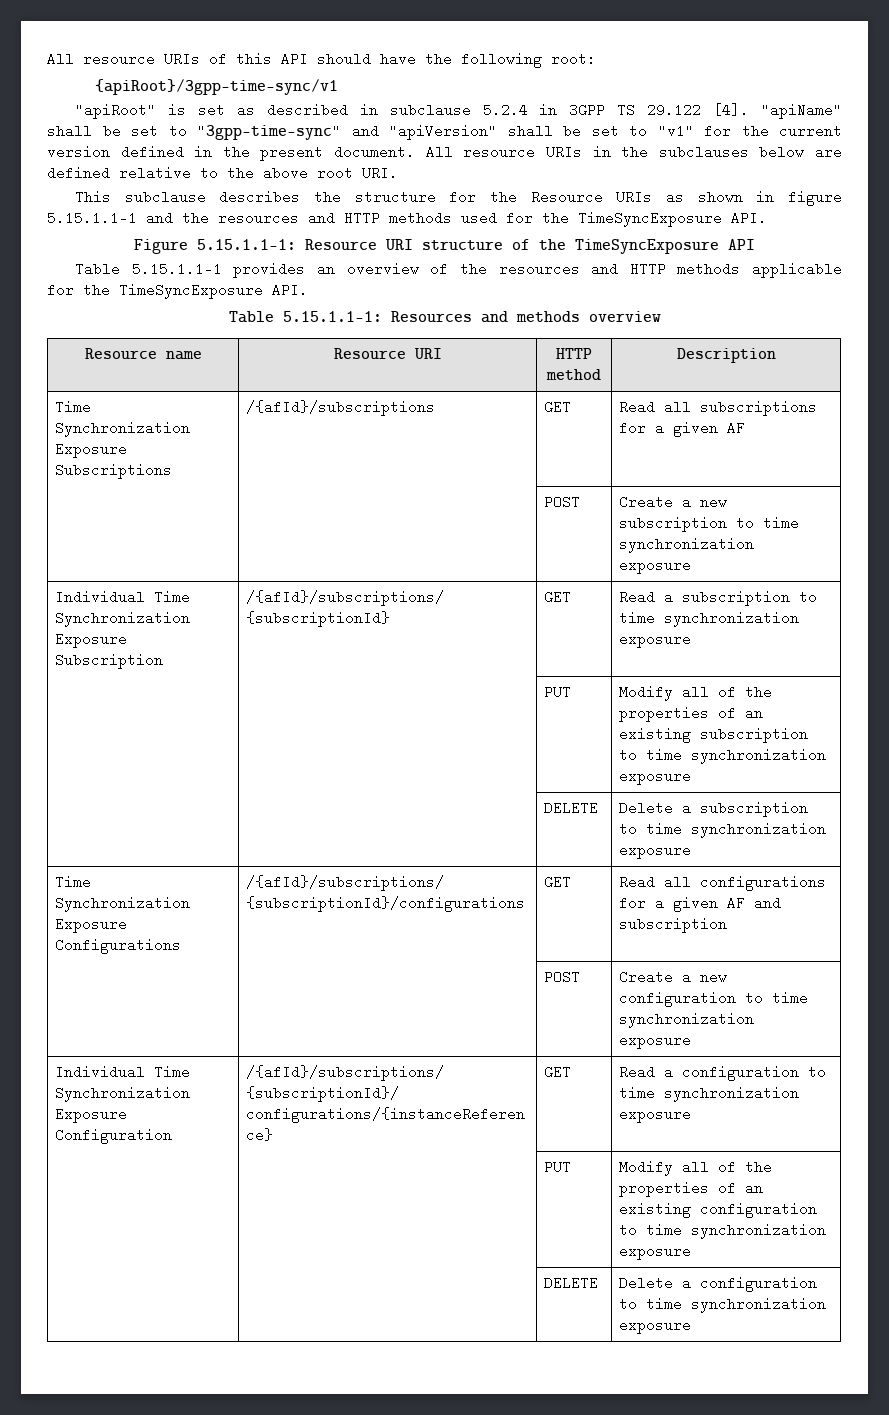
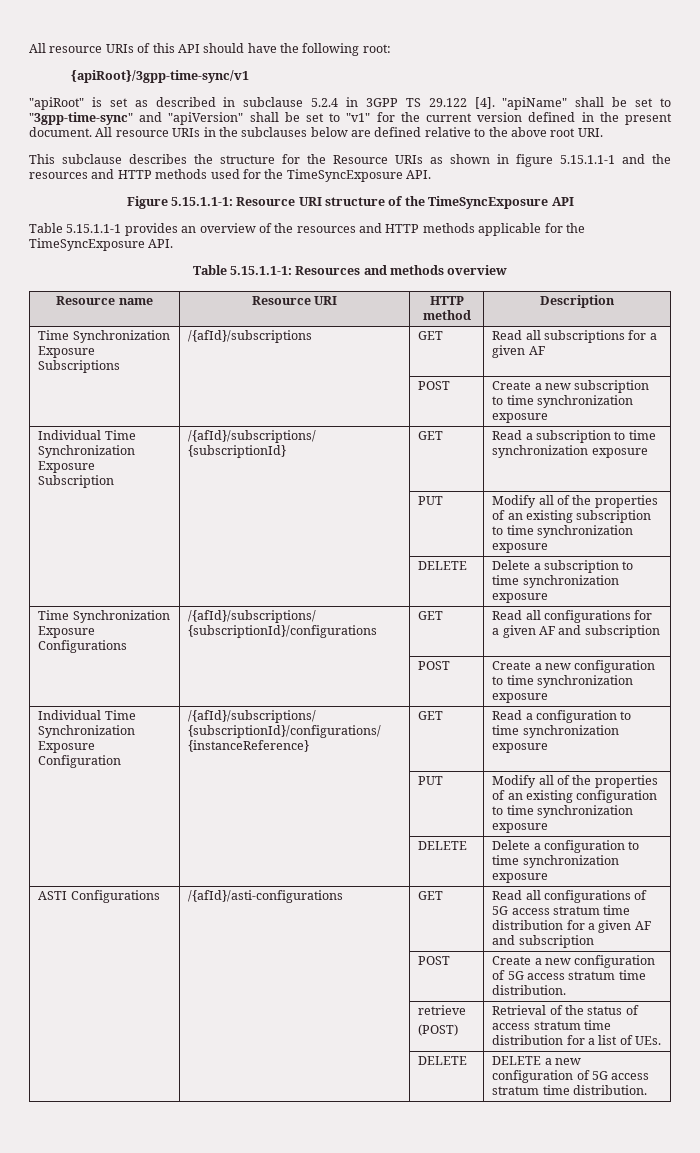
+ ASTI Configurations | /{afId}/asti-configurations | GET | Read all configurations of 5G access stratum time distribution for a given AF and subscription
+ | | POST | Create a new configuration of 5G access stratum time distribution.
+ | | retrieve
+ (POST) | Retrieval of the status of access stratum time distribution for a list of UEs.
+ | | DELETE | DELETE a new configuration of 5G access stratum time distribution.

